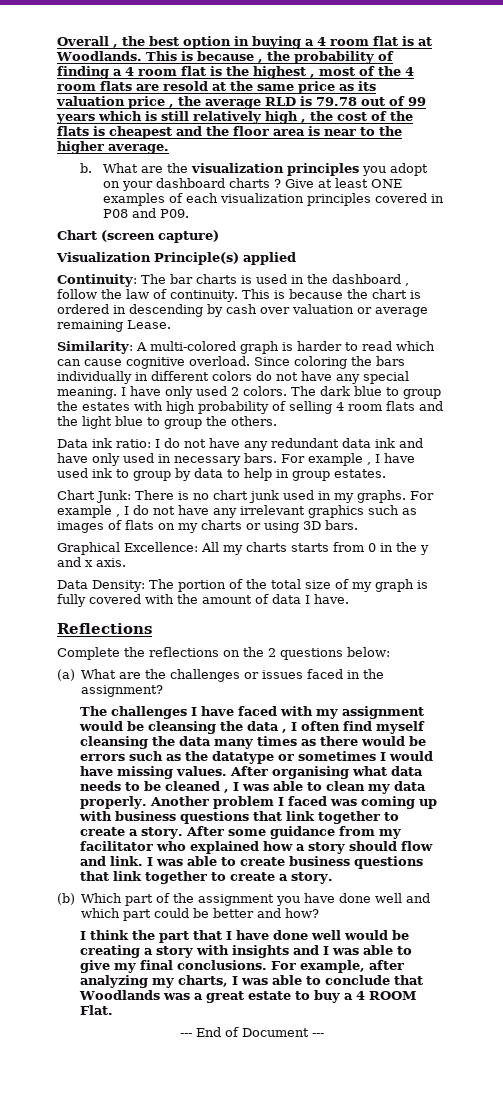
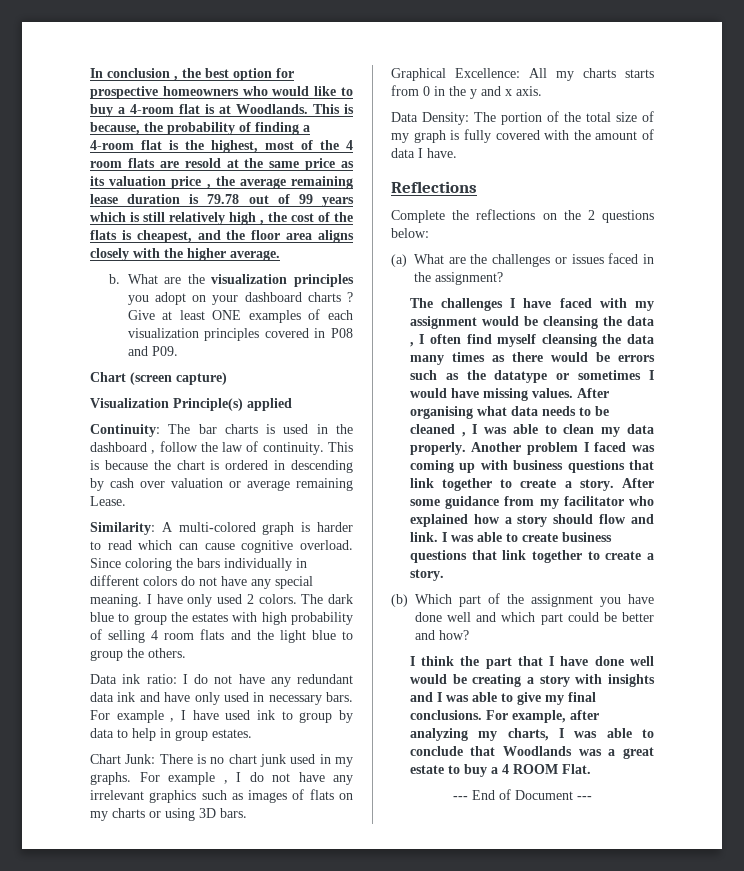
- Overall , the best option in buying a 4 room flat is at Woodlands.
+ In conclusion , the best option for prospective homeowners who would like to buy a 4-room flat is at Woodlands.
- This is because , the probability of finding a 4 room flat is the highest , most of the 4 room flats are resold at the same price as its valuation price , the average RLD is 79.78 out of 99 years which is still relatively high , the cost of the flats is cheapest and the floor area is near to the higher average.
+ This is because, the probability of finding a 4-room flat is the highest, most of the 4 room flats are resold at the same price as its valuation price , the average remaining lease duration is 79.78 out of 99 years which is still relatively high , the cost of the flats is cheapest, and the floor area aligns closely with the higher average.

